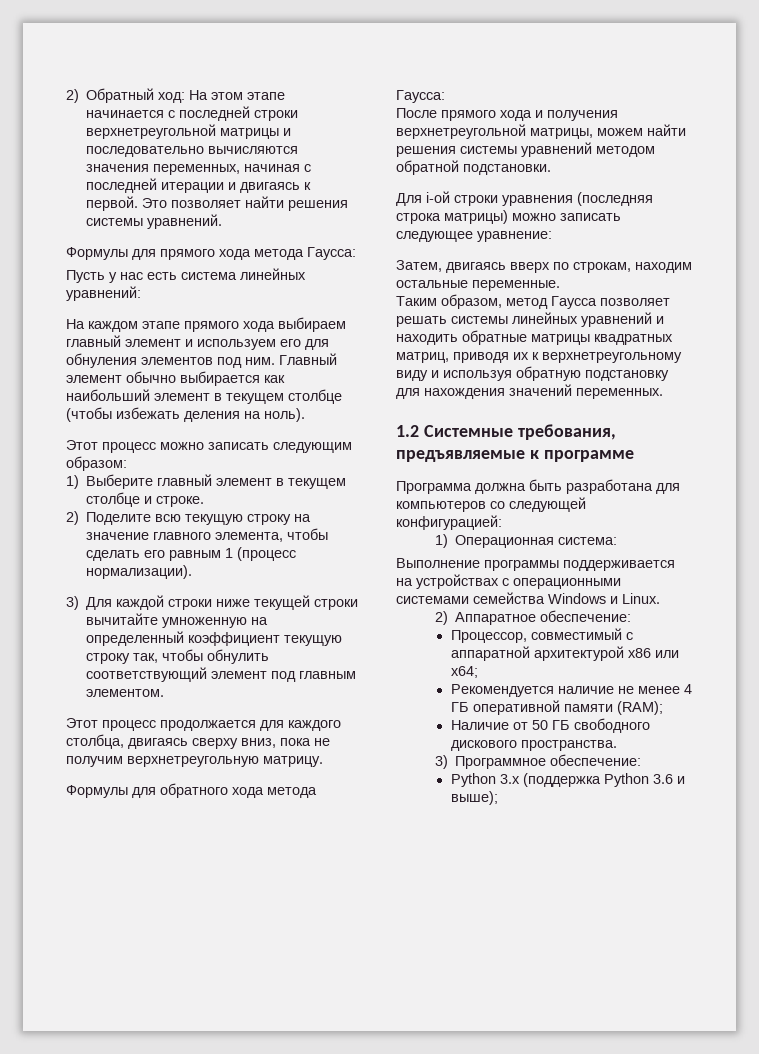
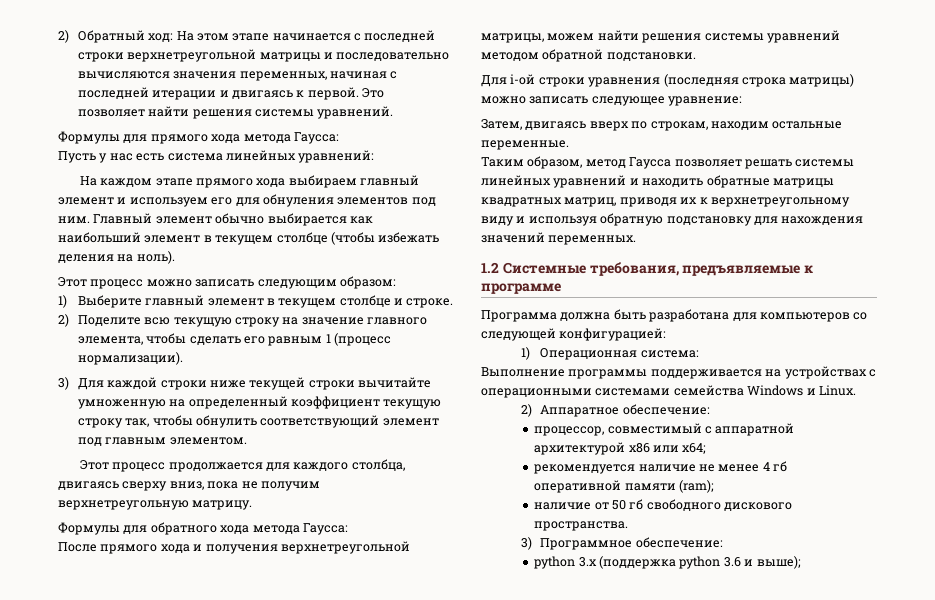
- Процессор, совместимый с аппаратной архитектурой x86 или x64;
+ процессор, совместимый с аппаратной архитектурой x86 или x64;
- Рекомендуется наличие не менее 4 ГБ оперативной памяти (RAM);
- Наличие от 50 ГБ свободного дискового пространства.
+ рекомендуется наличие не менее 4 гб оперативной памяти (ram);
+ наличие от 50 гб свободного дискового пространства.
- Python 3.x (поддержка Python 3.6 и выше);
+ python 3.x (поддержка python 3.6 и выше);

